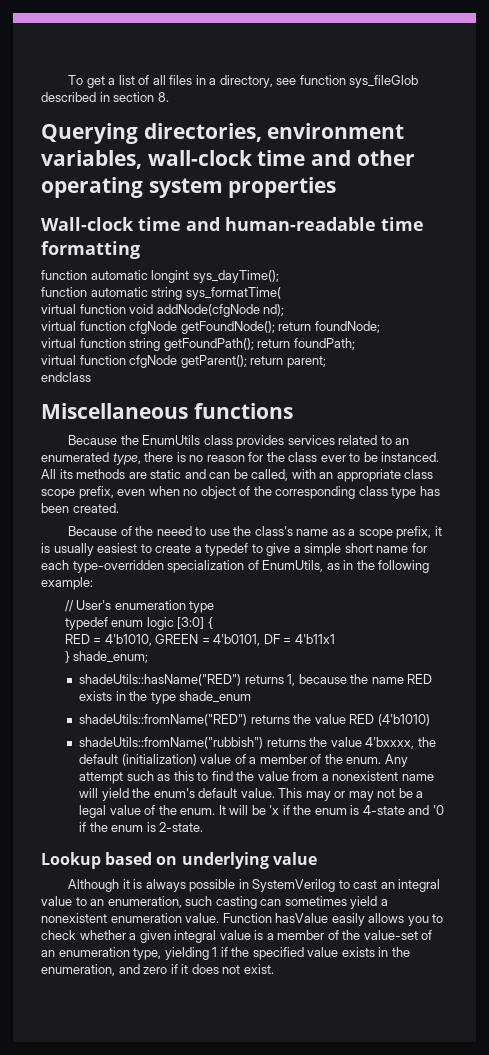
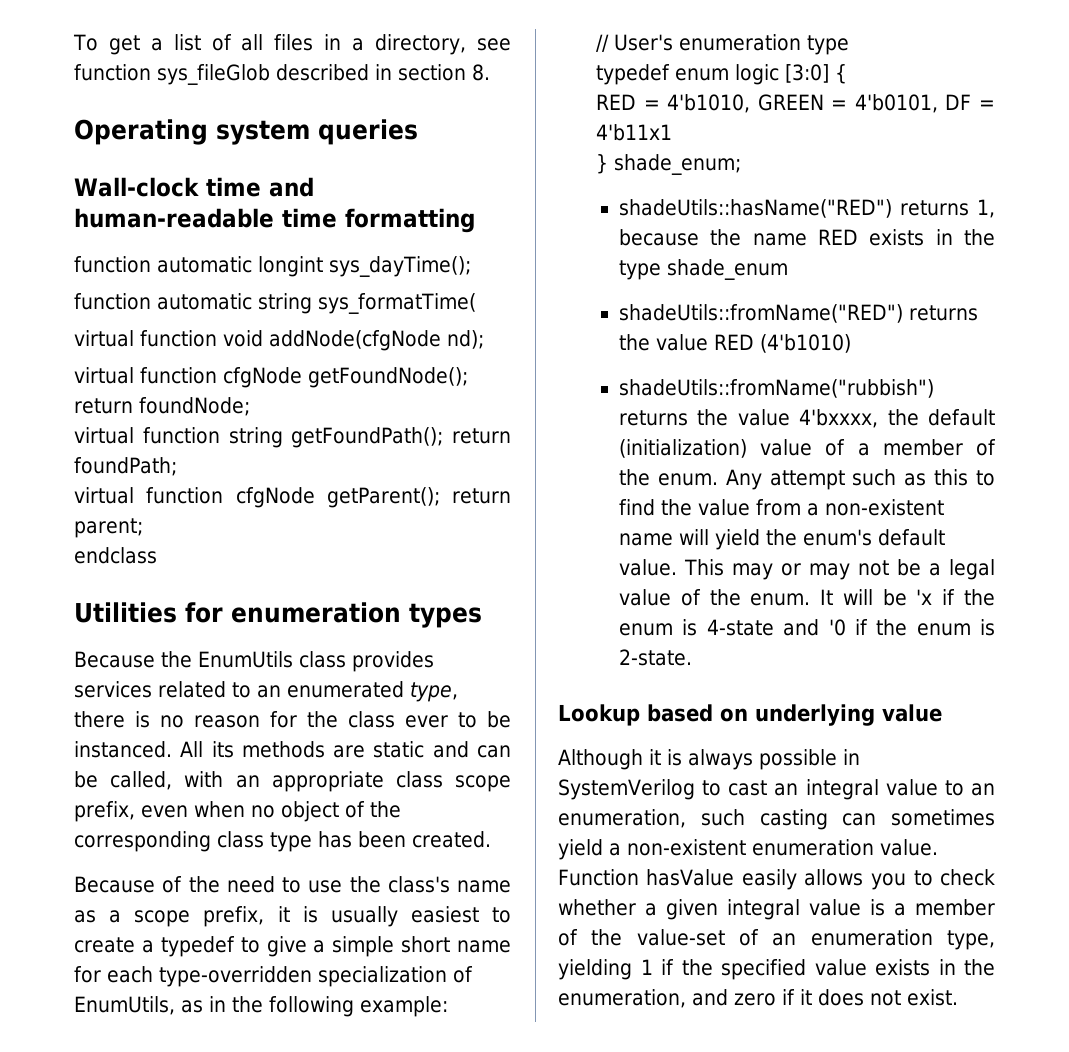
- Querying directories, environment variables, wall-clock time and other operating system properties
+ Operating system queries
- Miscellaneous functions
+ Utilities for enumeration types
- Because of the neeed to use the class's name as a scope prefix, it is usually easiest to create a typedef to give a simple short name for each type-overridden specialization of EnumUtils, as in the following example:
+ Because of the need to use the class's name as a scope prefix, it is usually easiest to create a typedef to give a simple short name for each type-overridden specialization of EnumUtils, as in the following example:
- Any attempt such as this to find the value from a nonexistent name will yield the enum's default value.
+ Any attempt such as this to find the value from a non-existent name will yield the enum's default value.
- Although it is always possible in SystemVerilog to cast an integral value to an enumeration, such casting can sometimes yield a nonexistent enumeration value.
+ Although it is always possible in SystemVerilog to cast an integral value to an enumeration, such casting can sometimes yield a non-existent enumeration value.

